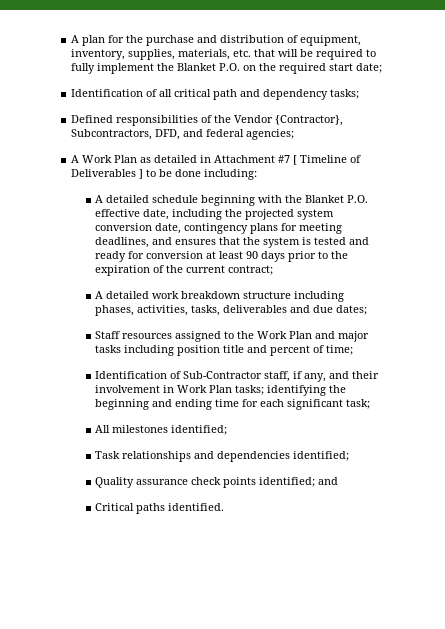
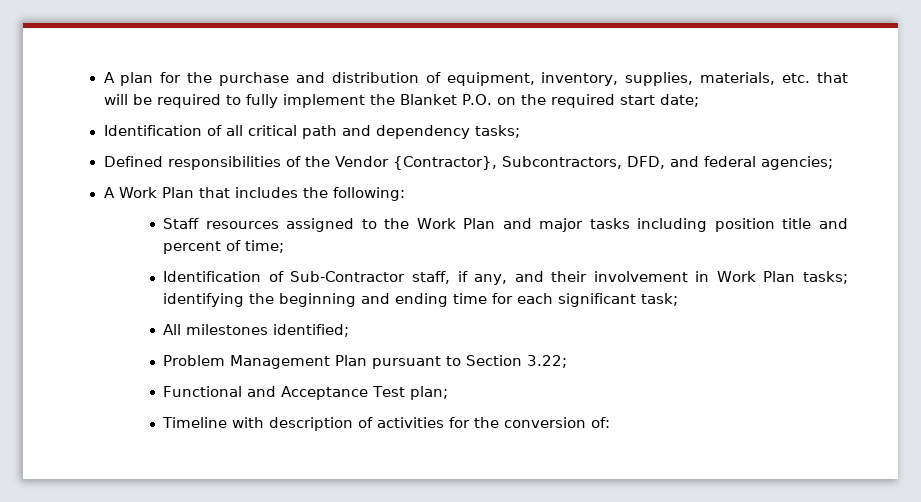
- A Work Plan as detailed in Attachment #7 [ Timeline of Deliverables ] to be done including:
- A detailed schedule beginning with the Blanket P.O. effective date, including the projected system conversion date, contingency plans for meeting deadlines, and ensures that the system is tested and ready for conversion at least 90 days prior to the expiration of the current contract;
- A detailed work breakdown structure including phases, activities, tasks, deliverables and due dates;
+ A Work Plan that includes the following:
- Task relationships and dependencies identified;
- Quality assurance check points identified; and
- Critical paths identified.
+ Problem Management Plan pursuant to Section 3.22;
+ Functional and Acceptance Test plan;
+ Timeline with description of activities for the conversion of:

